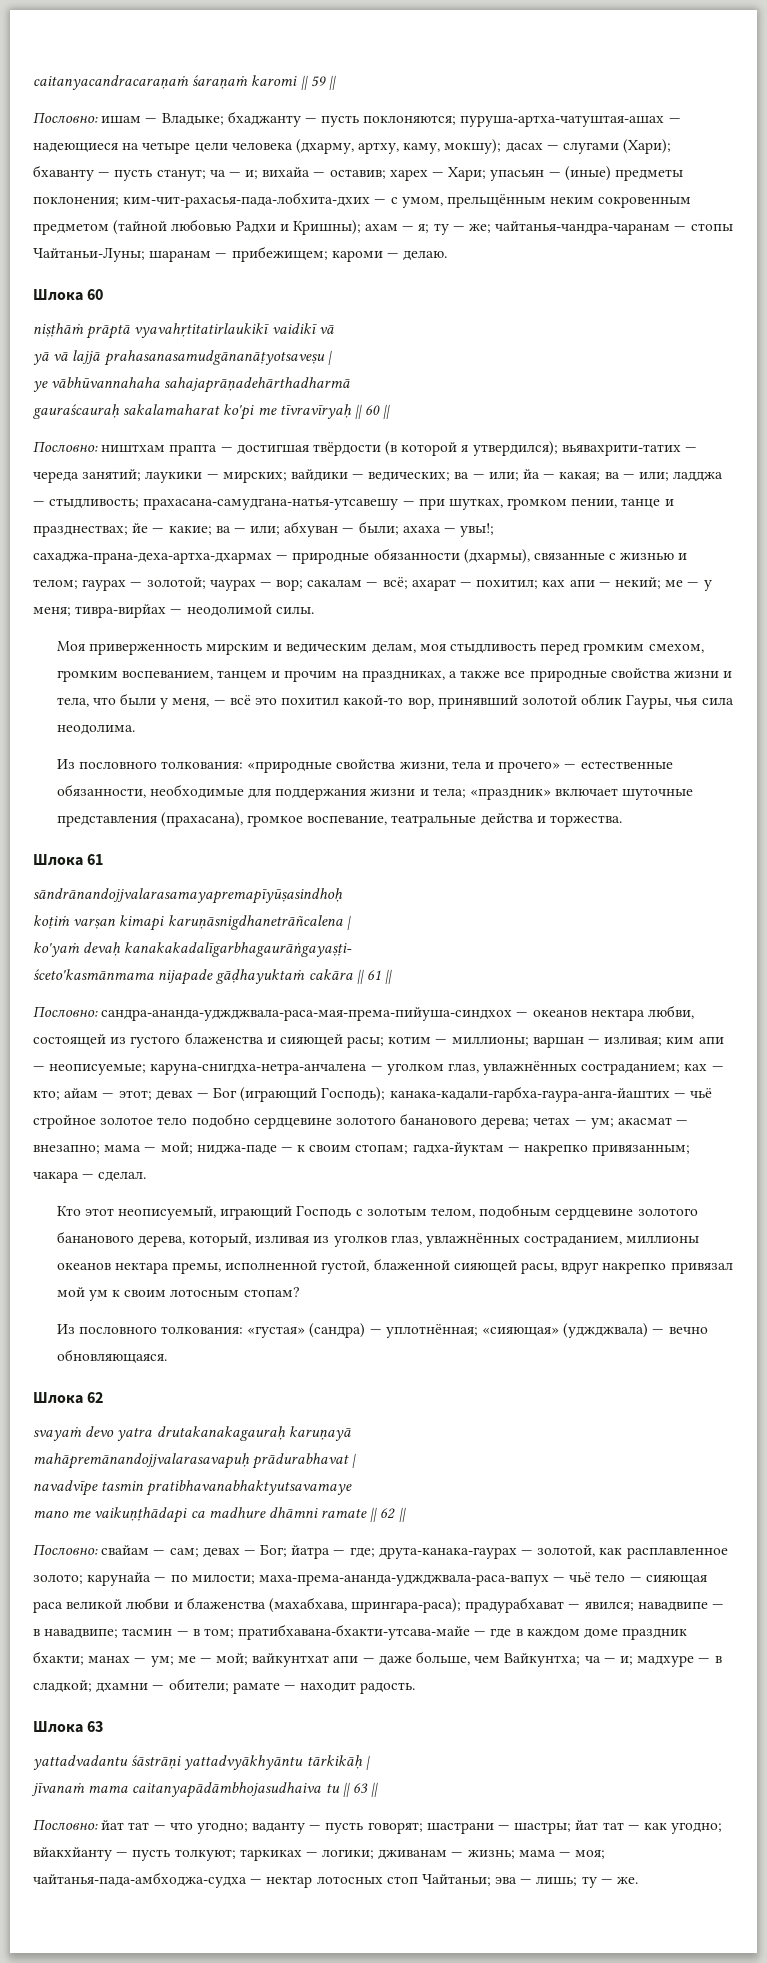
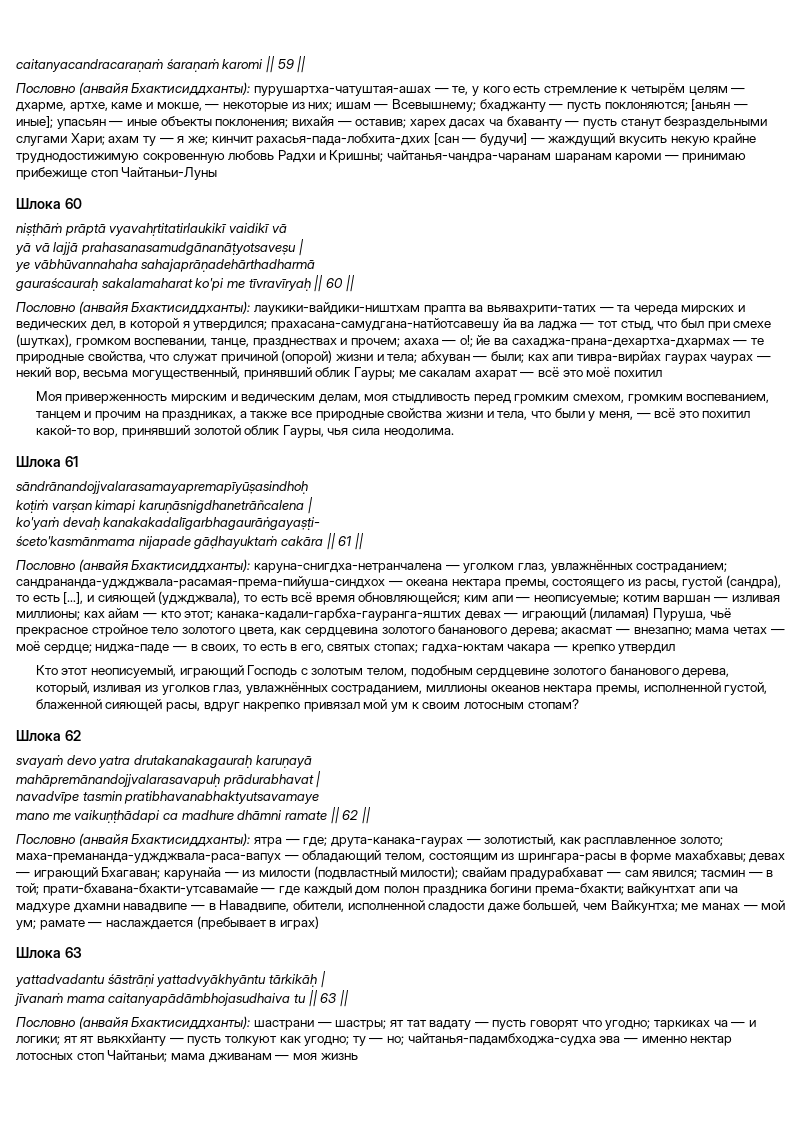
- Пословно: ишам — Владыке; бхаджанту — пусть поклоняются; пуруша-артха-чатуштая-ашах — надеющиеся на четыре цели человека (дхарму, артху, каму, мокшу); дасах — слугами (Хари); бхаванту — пусть станут; ча — и; вихайа — оставив; харех — Хари; упасьян — (иные) предметы поклонения; ким-чит-рахасья-пада-лобхита-дхих — с умом, прельщённым неким сокровенным предметом (тайной любовью Радхи и Кришны); ахам — я; ту — же; чайтанья-чандра-чаранам — стопы Чайтаньи-Луны; шаранам — прибежищем; кароми — делаю.
+ Пословно (анвайя Бхактисиддханты): пурушартха-чатуштая-ашах — те, у кого есть стремление к четырём целям — дхарме, артхе, каме и мокше, — некоторые из них; ишам — Всевышнему; бхаджанту — пусть поклоняются; [аньян — иные]; упасьян — иные объекты поклонения; вихайя — оставив; харех дасах ча бхаванту — пусть станут безраздельными слугами Хари; ахам ту — я же; кинчит рахасья-пада-лобхита-дхих [сан — будучи] — жаждущий вкусить некую крайне труднодостижимую сокровенную любовь Радхи и Кришны; чайтанья-чандра-чаранам шаранам кароми — принимаю прибежище стоп Чайтаньи-Луны
- Пословно: ништхам прапта — достигшая твёрдости (в которой я утвердился); вьявахрити-татих — череда занятий; лаукики — мирских; вайдики — ведических; ва — или; йа — какая; ва — или; ладджа — стыдливость; прахасана-самудгана-натья-утсавешу — при шутках, громком пении, танце и празднествах; йе — какие; ва — или; абхуван — были; ахаха — увы!; сахаджа-прана-деха-артха-дхармах — природные обязанности (дхармы), связанные с жизнью и телом; гаурах — золотой; чаурах — вор; сакалам — всё; ахарат — похитил; ках апи — некий; ме — у меня; тивра-вирйах — неодолимой силы.
+ Пословно (анвайя Бхактисиддханты): лаукики-вайдики-ништхам прапта ва вьявахрити-татих — та череда мирских и ведических дел, в которой я утвердился; прахасана-самудгана-натйотсавешу йа ва ладжа — тот стыд, что был при смехе (шутках), громком воспевании, танце, празднествах и прочем; ахаха — о!; йе ва сахаджа-прана-дехартха-дхармах — те природные свойства, что служат причиной (опорой) жизни и тела; абхуван — были; ках апи тивра-вирйах гаурах чаурах — некий вор, весьма могущественный, принявший облик Гауры; ме сакалам ахарат — всё это моё похитил
- Из пословного толкования: «природные свойства жизни, тела и прочего» — естественные обязанности, необходимые для поддержания жизни и тела; «праздник» включает шуточные представления (прахасана), громкое воспевание, театральные действа и торжества.
- Пословно: сандра-ананда-уджджвала-раса-мая-према-пийуша-синдхох — океанов нектара любви, состоящей из густого блаженства и сияющей расы; котим — миллионы; варшан — изливая; ким апи — неописуемые; каруна-снигдха-нетра-анчалена — уголком глаз, увлажнённых состраданием; ках — кто; айам — этот; девах — Бог (играющий Господь); канака-кадали-гарбха-гаура-анга-йаштих — чьё стройное золотое тело подобно сердцевине золотого бананового дерева; четах — ум; акасмат — внезапно; мама — мой; ниджа-паде — к своим стопам; гадха-йуктам — накрепко привязанным; чакара — сделал.
+ Пословно (анвайя Бхактисиддханты): каруна-снигдха-нетранчалена — уголком глаз, увлажнённых состраданием; сандрананда-уджджвала-расамая-према-пийуша-синдхох — океана нектара премы, состоящего из расы, густой (сандра), то есть […], и сияющей (уджджвала), то есть всё время обновляющейся; ким апи — неописуемые; котим варшан — изливая миллионы; ках айам — кто этот; канака-кадали-гарбха-гауранга-яштих девах — играющий (лиламая) Пуруша, чьё прекрасное стройное тело золотого цвета, как сердцевина золотого бананового дерева; акасмат — внезапно; мама четах — моё сердце; ниджа-паде — в своих, то есть в его, святых стопах; гадха-юктам чакара — крепко утвердил
- Из пословного толкования: «густая» (сандра) — уплотнённая; «сияющая» (уджджвала) — вечно обновляющаяся.
- Пословно: свайам — сам; девах — Бог; йатра — где; друта-канака-гаурах — золотой, как расплавленное золото; карунайа — по милости; маха-према-ананда-уджджвала-раса-вапух — чьё тело — сияющая раса великой любви и блаженства (махабхава, шрингара-раса); прадурабхават — явился; навадвипе — в навадвипе; тасмин — в том; пратибхавана-бхакти-утсава-майе — где в каждом доме праздник бхакти; манах — ум; ме — мой; вайкунтхат апи — даже больше, чем Вайкунтха; ча — и; мадхуре — в сладкой; дхамни — обители; рамате — находит радость.
+ Пословно (анвайя Бхактисиддханты): ятра — где; друта-канака-гаурах — золотистый, как расплавленное золото; маха-премананда-уджджвала-раса-вапух — обладающий телом, состоящим из шрингара-расы в форме махабхавы; девах — играющий Бхагаван; карунайа — из милости (подвластный милости); свайам прадурабхават — сам явился; тасмин — в той; прати-бхавана-бхакти-утсавамайе — где каждый дом полон праздника богини према-бхакти; вайкунтхат апи ча мадхуре дхамни навадвипе — в Навадвипе, обители, исполненной сладости даже большей, чем Вайкунтха; ме манах — мой ум; рамате — наслаждается (пребывает в играх)
- Пословно: йат тат — что угодно; ваданту — пусть говорят; шастрани — шастры; йат тат — как угодно; вйакхйанту — пусть толкуют; таркиках — логики; дживанам — жизнь; мама — моя; чайтанья-пада-амбходжа-судха — нектар лотосных стоп Чайтаньи; эва — лишь; ту — же.
+ Пословно (анвайя Бхактисиддханты): шастрани — шастры; ят тат вадату — пусть говорят что угодно; таркиках ча — и логики; ят ят вьякхйанту — пусть толкуют как угодно; ту — но; чайтанья-падамбходжа-судха эва — именно нектар лотосных стоп Чайтаньи; мама дживанам — моя жизнь

